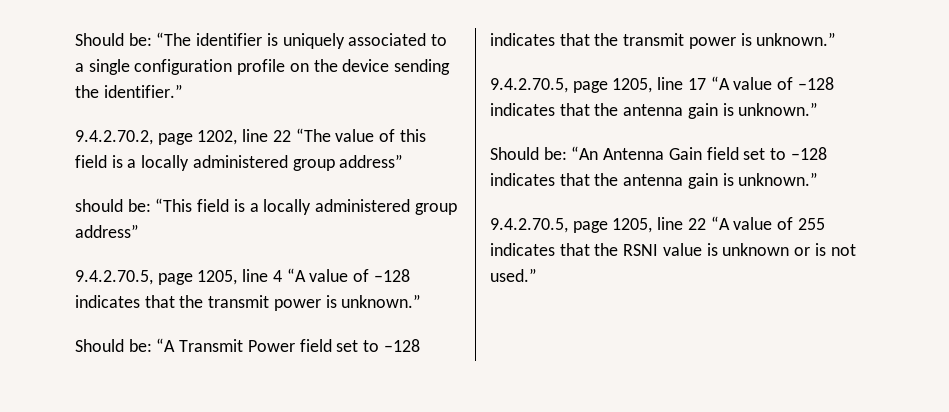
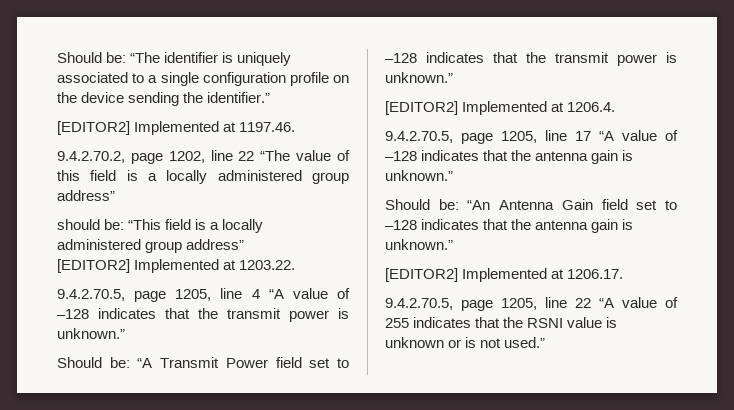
+ [EDITOR2] Implemented at 1197.46.
+ [EDITOR2] Implemented at 1203.22.
+ [EDITOR2] Implemented at 1206.4.
+ [EDITOR2] Implemented at 1206.17.

